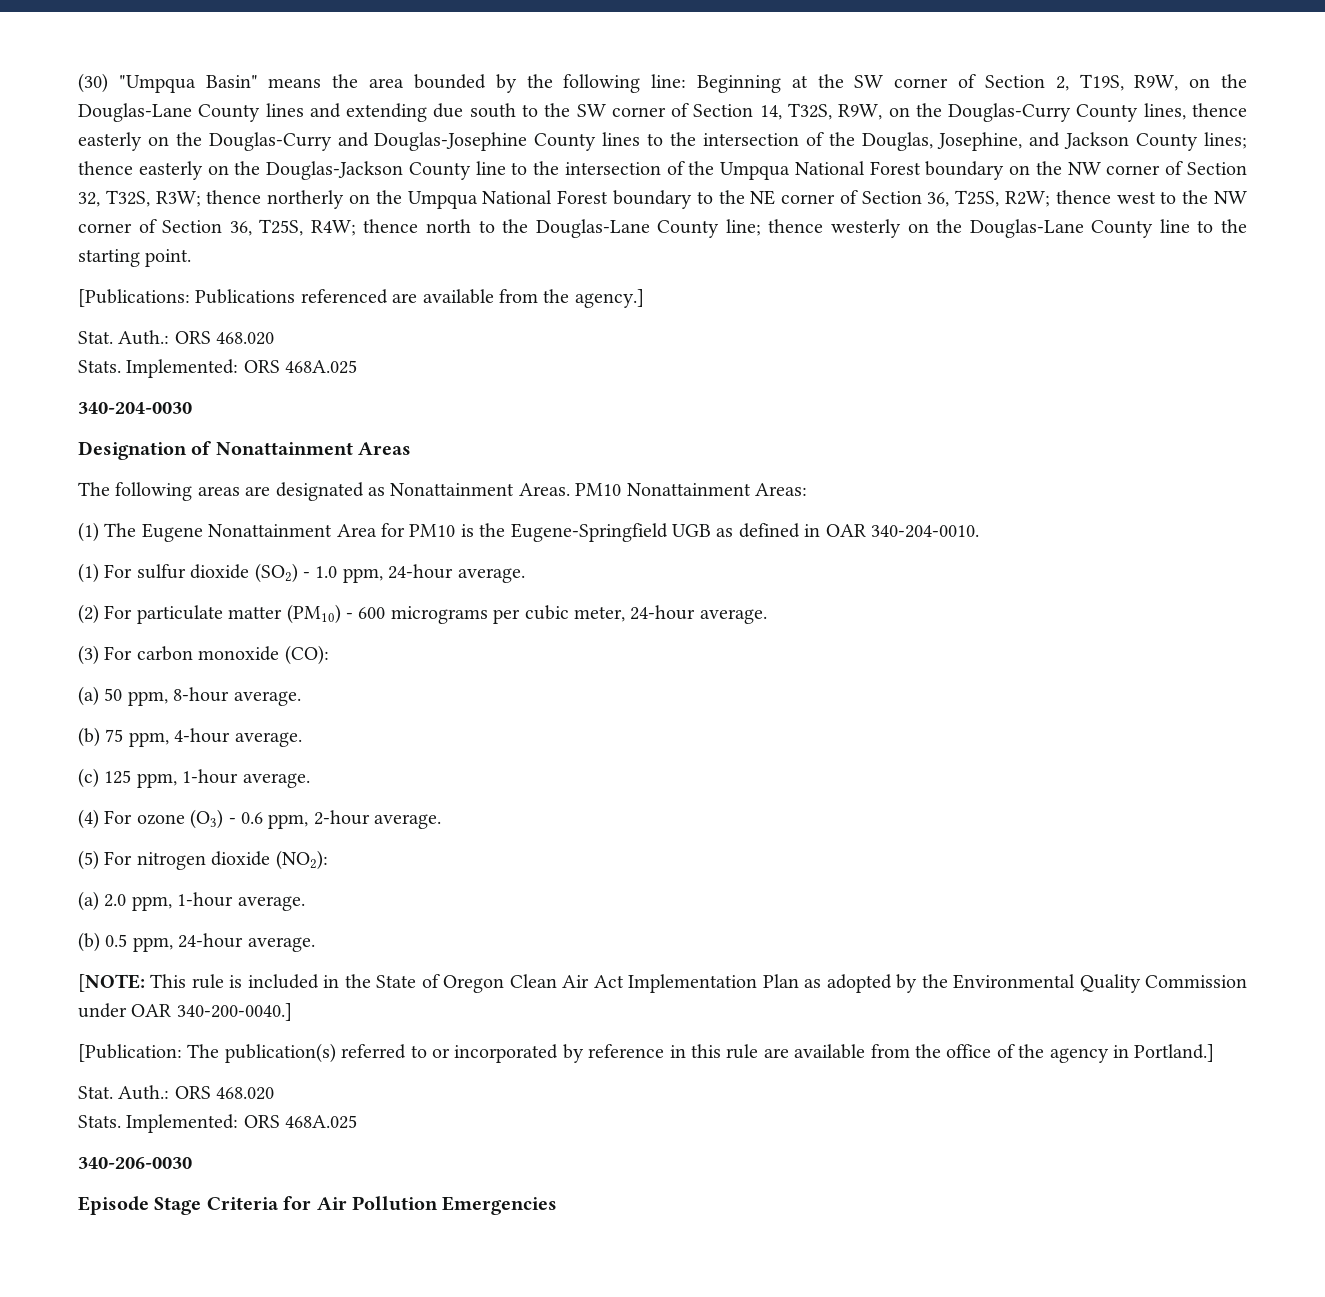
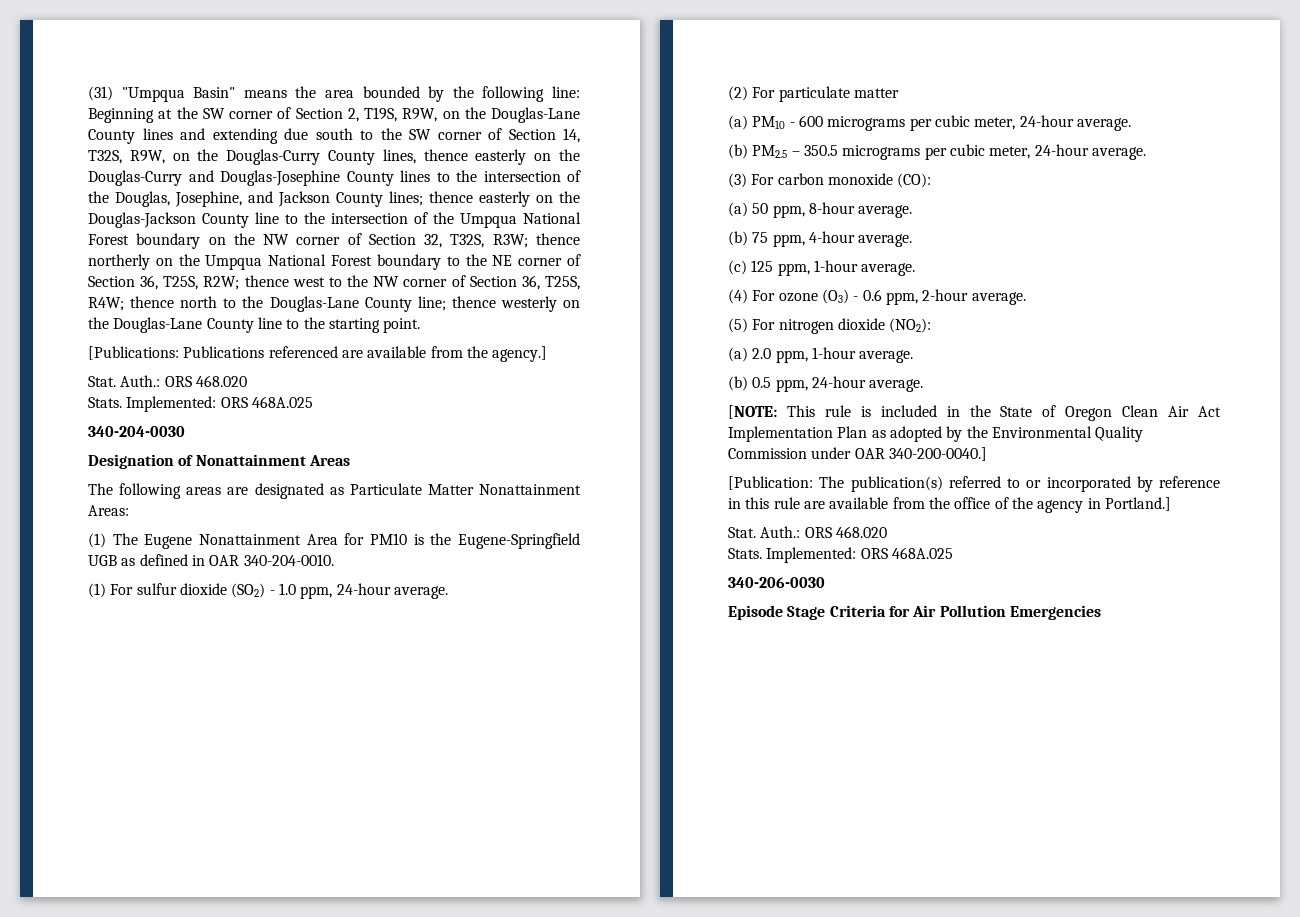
- (30) "Umpqua Basin" means the area bounded by the following line:
+ (31) "Umpqua Basin" means the area bounded by the following line:
- The following areas are designated as Nonattainment Areas. PM10 Nonattainment Areas:
+ The following areas are designated as Particulate Matter Nonattainment Areas:
- (2) For particulate matter (PM10) - 600 micrograms per cubic meter, 24-hour average.
+ (2) For particulate matter
+ (a) PM10 - 600 micrograms per cubic meter, 24-hour average.
+ (b) PM2.5 – 350.5 micrograms per cubic meter, 24-hour average.

